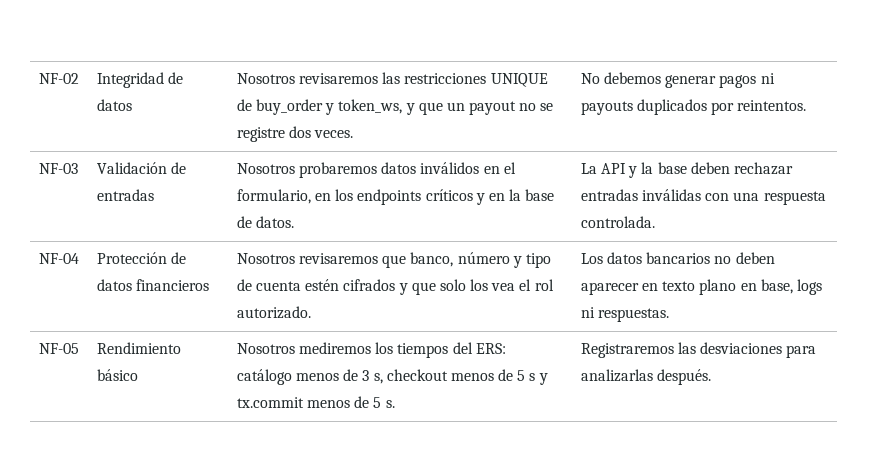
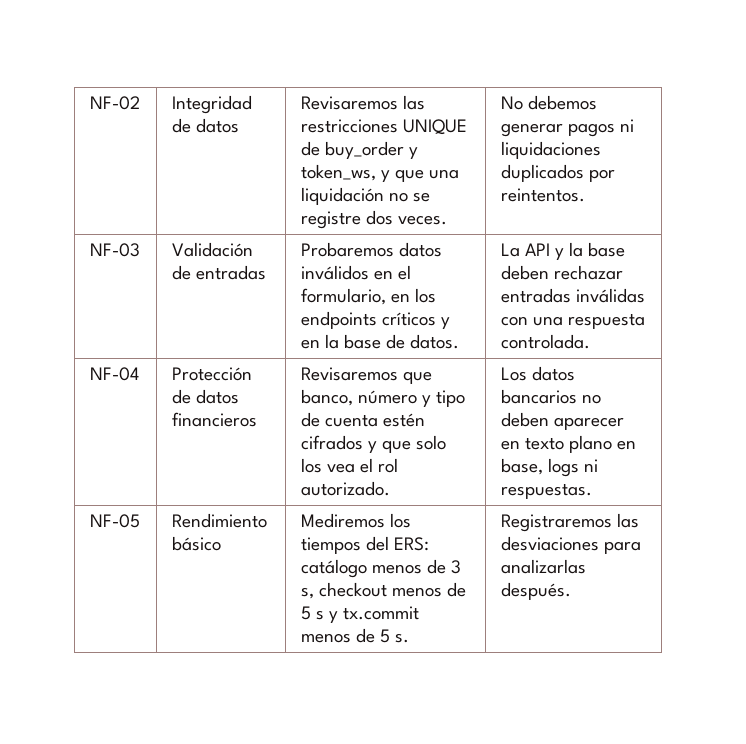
- NF-02 | Integridad de datos | Nosotros revisaremos las restricciones UNIQUE de buy_order y token_ws, y que un payout no se registre dos veces. | No debemos generar pagos ni payouts duplicados por reintentos.
+ NF-02 | Integridad de datos | Revisaremos las restricciones UNIQUE de buy_order y token_ws, y que una liquidación no se registre dos veces. | No debemos generar pagos ni liquidaciones duplicados por reintentos.
- NF-03 | Validación de entradas | Nosotros probaremos datos inválidos en el formulario, en los endpoints críticos y en la base de datos. | La API y la base deben rechazar entradas inválidas con una respuesta controlada.
+ NF-03 | Validación de entradas | Probaremos datos inválidos en el formulario, en los endpoints críticos y en la base de datos. | La API y la base deben rechazar entradas inválidas con una respuesta controlada.
- NF-04 | Protección de datos financieros | Nosotros revisaremos que banco, número y tipo de cuenta estén cifrados y que solo los vea el rol autorizado. | Los datos bancarios no deben aparecer en texto plano en base, logs ni respuestas.
+ NF-04 | Protección de datos financieros | Revisaremos que banco, número y tipo de cuenta estén cifrados y que solo los vea el rol autorizado. | Los datos bancarios no deben aparecer en texto plano en base, logs ni respuestas.
- NF-05 | Rendimiento básico | Nosotros mediremos los tiempos del ERS: catálogo menos de 3 s, checkout menos de 5 s y tx.commit menos de 5 s. | Registraremos las desviaciones para analizarlas después.
+ NF-05 | Rendimiento básico | Mediremos los tiempos del ERS: catálogo menos de 3 s, checkout menos de 5 s y tx.commit menos de 5 s. | Registraremos las desviaciones para analizarlas después.

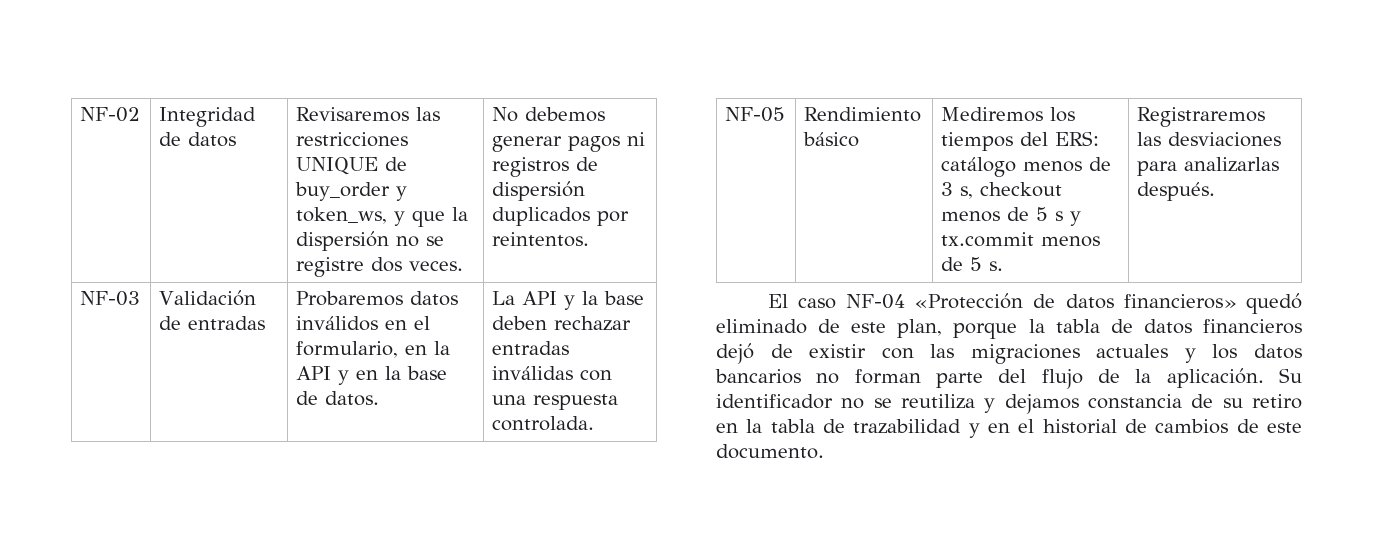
- NF-02 | Integridad de datos | Revisaremos las restricciones UNIQUE de buy_order y token_ws, y que una liquidación no se registre dos veces. | No debemos generar pagos ni liquidaciones duplicados por reintentos.
+ NF-02 | Integridad de datos | Revisaremos las restricciones UNIQUE de buy_order y token_ws, y que la dispersión no se registre dos veces. | No debemos generar pagos ni registros de dispersión duplicados por reintentos.
- NF-03 | Validación de entradas | Probaremos datos inválidos en el formulario, en los endpoints críticos y en la base de datos. | La API y la base deben rechazar entradas inválidas con una respuesta controlada.
+ NF-03 | Validación de entradas | Probaremos datos inválidos en el formulario, en la API y en la base de datos. | La API y la base deben rechazar entradas inválidas con una respuesta controlada.
- NF-04 | Protección de datos financieros | Revisaremos que banco, número y tipo de cuenta estén cifrados y que solo los vea el rol autorizado. | Los datos bancarios no deben aparecer en texto plano en base, logs ni respuestas.
+ El caso NF-04 «Protección de datos financieros» quedó eliminado de este plan, porque la tabla de datos financieros dejó de existir con las migraciones actuales y los datos bancarios no forman parte del flujo de la aplicación. Su identificador no se reutiliza y dejamos constancia de su retiro en la tabla de trazabilidad y en el historial de cambios de este documento.

